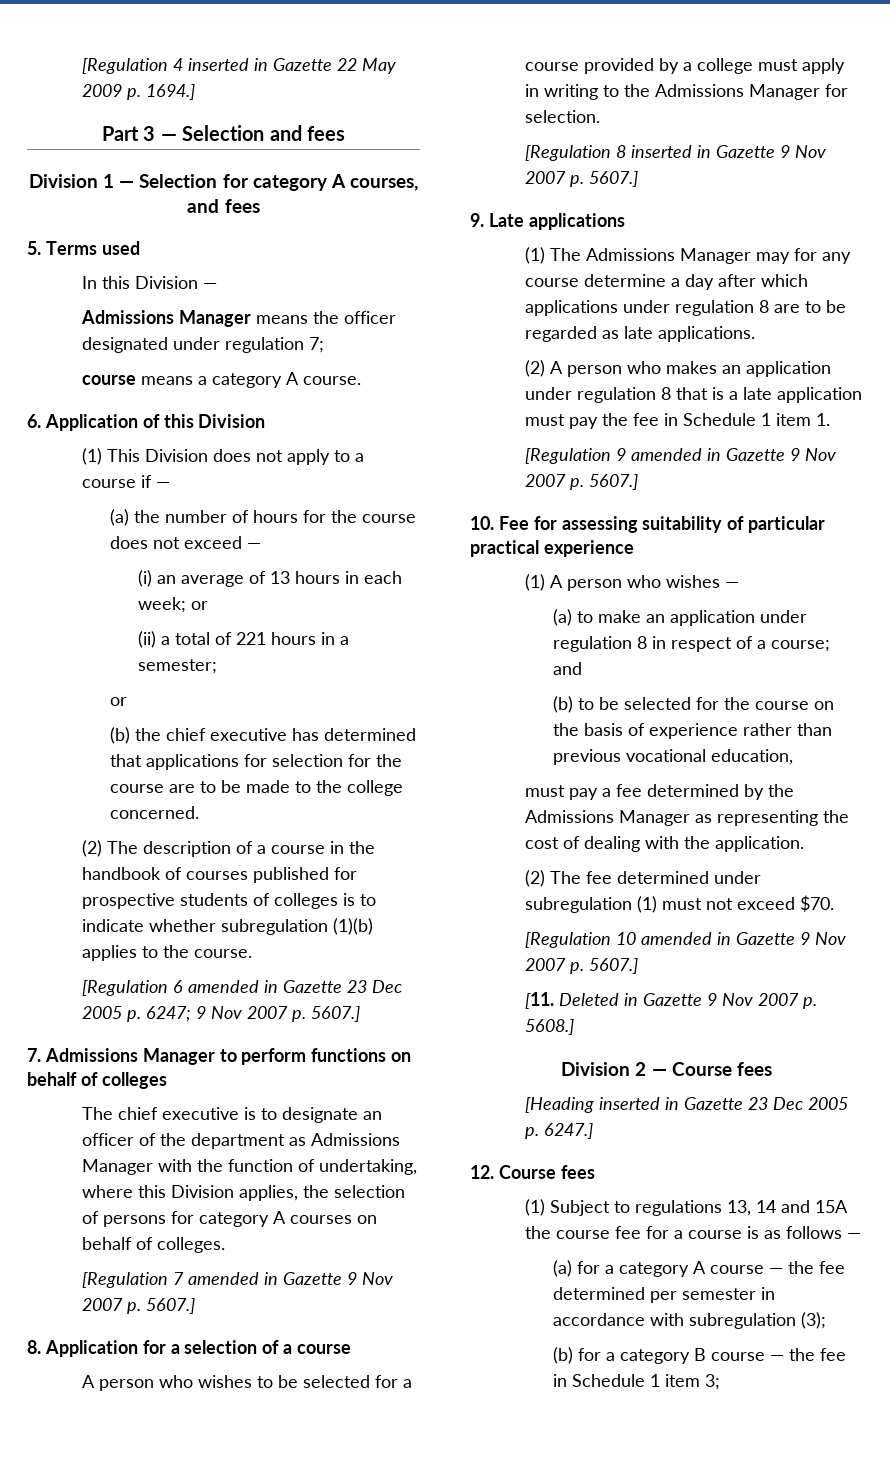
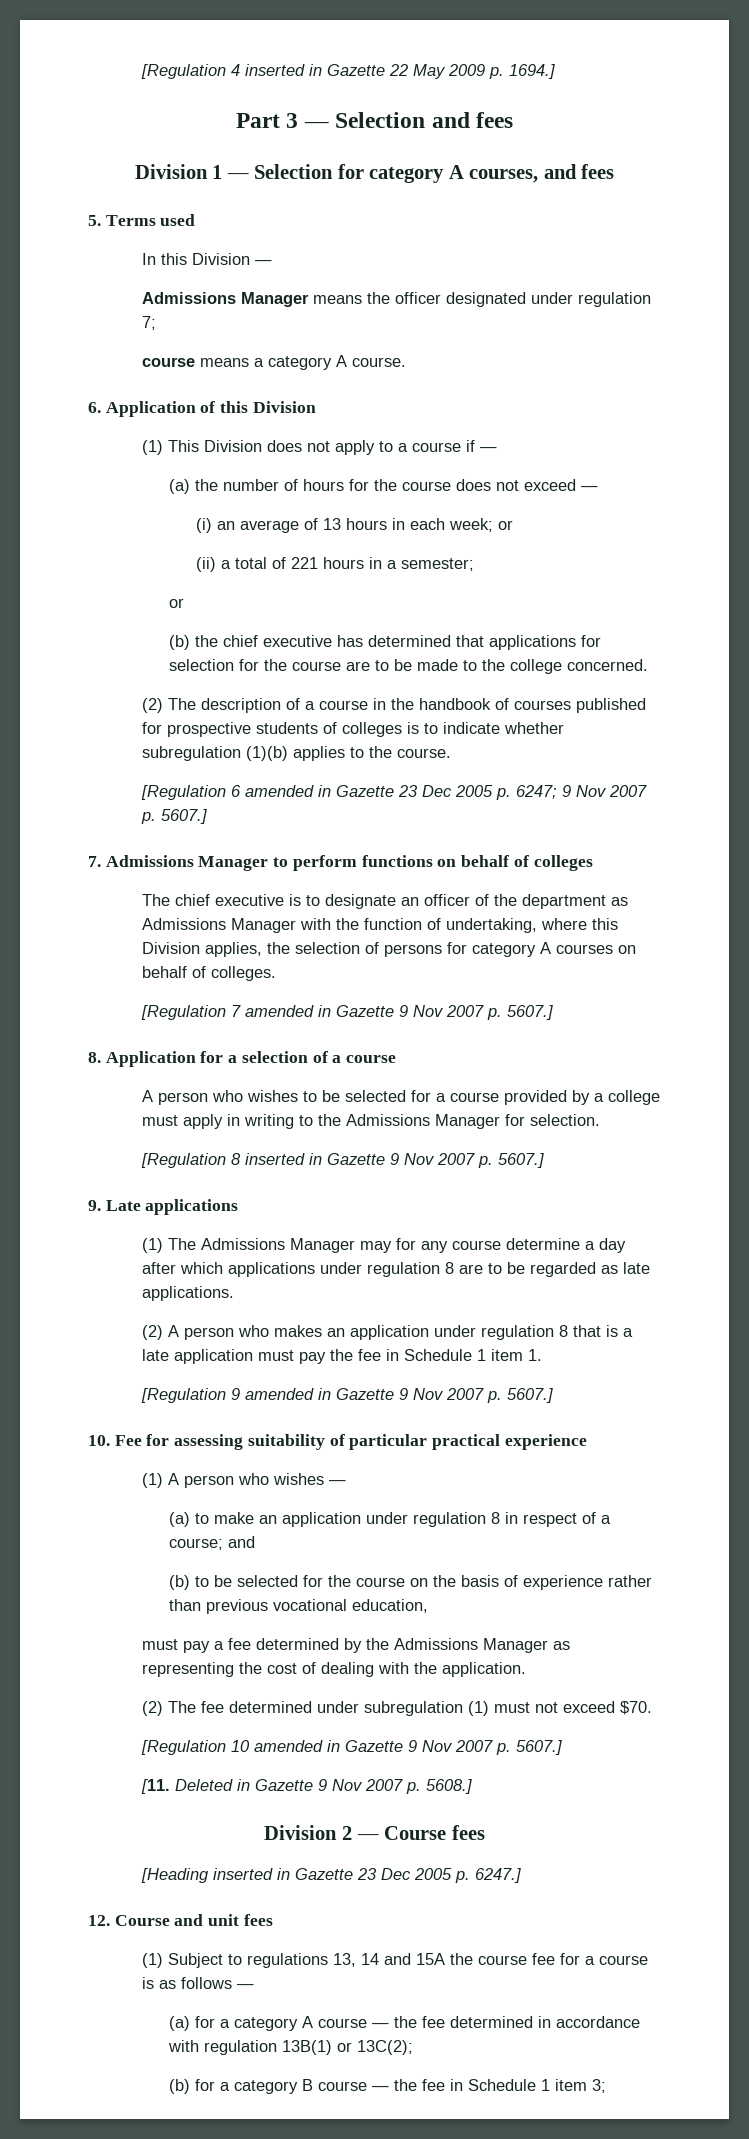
- 12. Course fees
+ 12. Course and unit fees
- (a) for a category A course — the fee determined per semester in accordance with subregulation (3);
+ (a) for a category A course — the fee determined in accordance with regulation 13B(1) or 13C(2);

